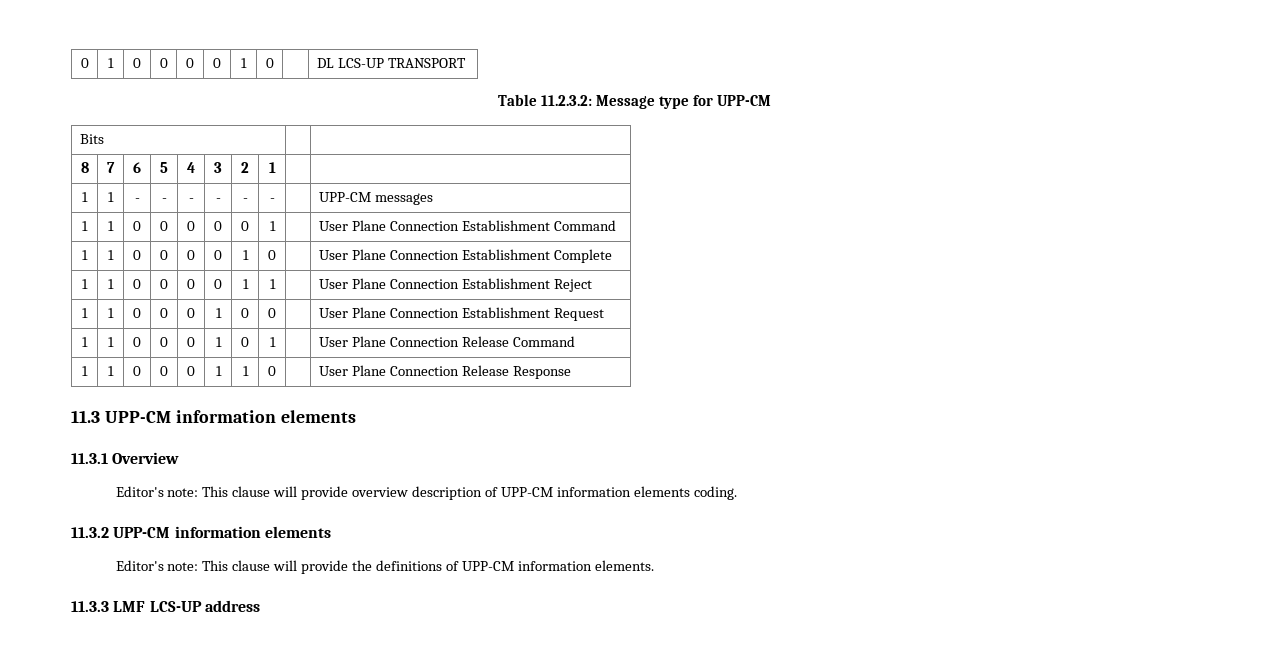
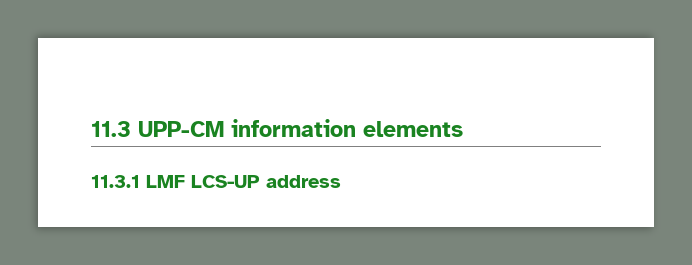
- 0 | 1 | 0 | 0 | 0 | 0 | 1 | 0 | | DL LCS-UP TRANSPORT
- Table 11.2.3.2: Message type for UPP-CM
- Bits | |
- 8 | 7 | 6 | 5 | 4 | 3 | 2 | 1 | |
- 1 | 1 | - | - | - | - | - | - | | UPP-CM messages
- 1 | 1 | 0 | 0 | 0 | 0 | 0 | 1 | | User Plane Connection Establishment Command
- 1 | 1 | 0 | 0 | 0 | 0 | 1 | 0 | | User Plane Connection Establishment Complete
- 1 | 1 | 0 | 0 | 0 | 0 | 1 | 1 | | User Plane Connection Establishment Reject
- 1 | 1 | 0 | 0 | 0 | 1 | 0 | 0 | | User Plane Connection Establishment Request
- 1 | 1 | 0 | 0 | 0 | 1 | 0 | 1 | | User Plane Connection Release Command
- 1 | 1 | 0 | 0 | 0 | 1 | 1 | 0 | | User Plane Connection Release Response
- 11.3.1 Overview
- Editor's note: This clause will provide overview description of UPP-CM information elements coding.
- 11.3.2 UPP-CM information elements
- Editor's note: This clause will provide the definitions of UPP-CM information elements.
- 11.3.3 LMF LCS-UP address
+ 11.3.1 LMF LCS-UP address

